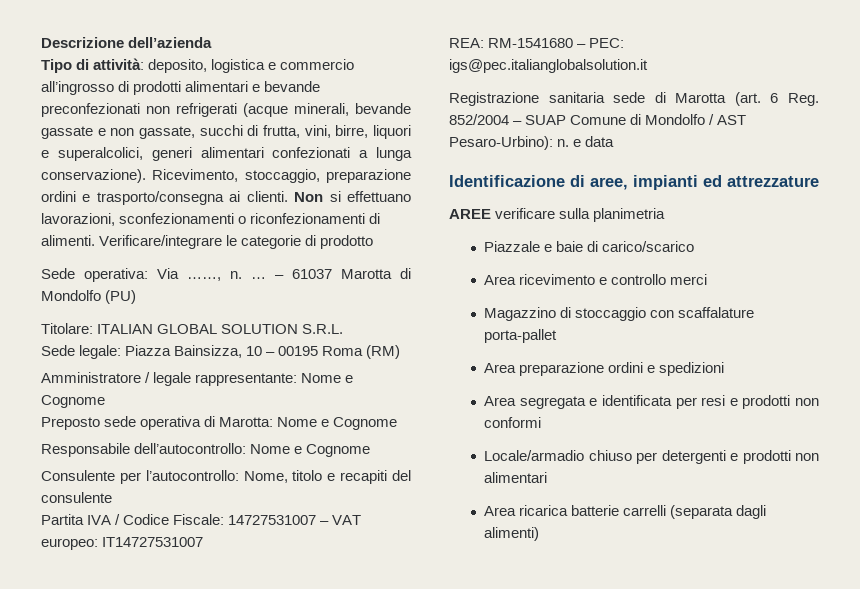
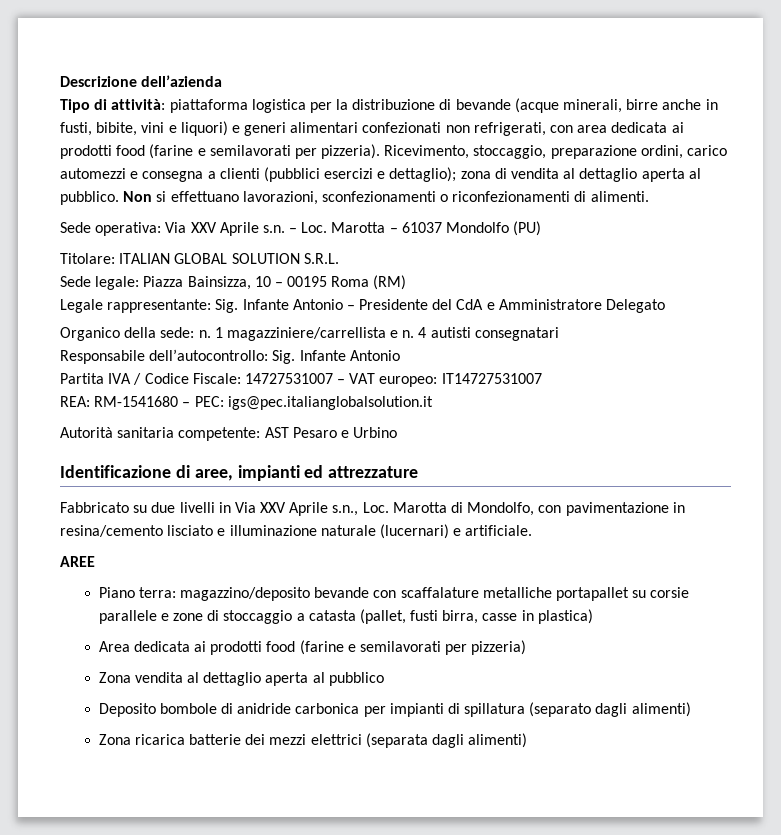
- Tipo di attività: deposito, logistica e commercio all’ingrosso di prodotti alimentari e bevande preconfezionati non refrigerati (acque minerali, bevande gassate e non gassate, succhi di frutta, vini, birre, liquori e superalcolici, generi alimentari confezionati a lunga conservazione). Ricevimento, stoccaggio, preparazione ordini e trasporto/consegna ai clienti.
+ Tipo di attività: piattaforma logistica per la distribuzione di bevande (acque minerali, birre anche in fusti, bibite, vini e liquori) e generi alimentari confezionati non refrigerati, con area dedicata ai prodotti food (farine e semilavorati per pizzeria). Ricevimento, stoccaggio, preparazione ordini, carico automezzi e consegna a clienti (pubblici esercizi e dettaglio); zona di vendita al dettaglio aperta al pubblico.
- Non si effettuano lavorazioni, sconfezionamenti o riconfezionamenti di alimenti. Verificare/integrare le categorie di prodotto
- Sede operativa: Via ……, n. … – 61037 Marotta di Mondolfo (PU)
+ Non si effettuano lavorazioni, sconfezionamenti o riconfezionamenti di alimenti.
+ Sede operativa: Via XXV Aprile s.n. – Loc. Marotta – 61037 Mondolfo (PU)
- Amministratore / legale rappresentante: Nome e Cognome
- Preposto sede operativa di Marotta: Nome e Cognome
- Responsabile dell’autocontrollo: Nome e Cognome
- Consulente per l’autocontrollo: Nome, titolo e recapiti del consulente
+ Legale rappresentante: Sig. Infante Antonio – Presidente del CdA e Amministratore Delegato
+ Organico della sede: n. 1 magazziniere/carrellista e n. 4 autisti consegnatari
+ Responsabile dell’autocontrollo: Sig. Infante Antonio
- Registrazione sanitaria sede di Marotta (art. 6 Reg. 852/2004 – SUAP Comune di Mondolfo / AST Pesaro-Urbino): n. e data
+ Autorità sanitaria competente: AST Pesaro e Urbino
- AREE verificare sulla planimetria
- Piazzale e baie di carico/scarico
- Area ricevimento e controllo merci
- Magazzino di stoccaggio con scaffalature porta-pallet
- Area preparazione ordini e spedizioni
- Area segregata e identificata per resi e prodotti non conformi
- Locale/armadio chiuso per detergenti e prodotti non alimentari
- Area ricarica batterie carrelli (separata dagli alimenti)
+ Fabbricato su due livelli in Via XXV Aprile s.n., Loc. Marotta di Mondolfo, con pavimentazione in resina/cemento lisciato e illuminazione naturale (lucernari) e artificiale.
+ AREE
+ Piano terra: magazzino/deposito bevande con scaffalature metalliche portapallet su corsie parallele e zone di stoccaggio a catasta (pallet, fusti birra, casse in plastica)
+ Area dedicata ai prodotti food (farine e semilavorati per pizzeria)
+ Zona vendita al dettaglio aperta al pubblico
+ Deposito bombole di anidride carbonica per impianti di spillatura (separato dagli alimenti)
+ Zona ricarica batterie dei mezzi elettrici (separata dagli alimenti)

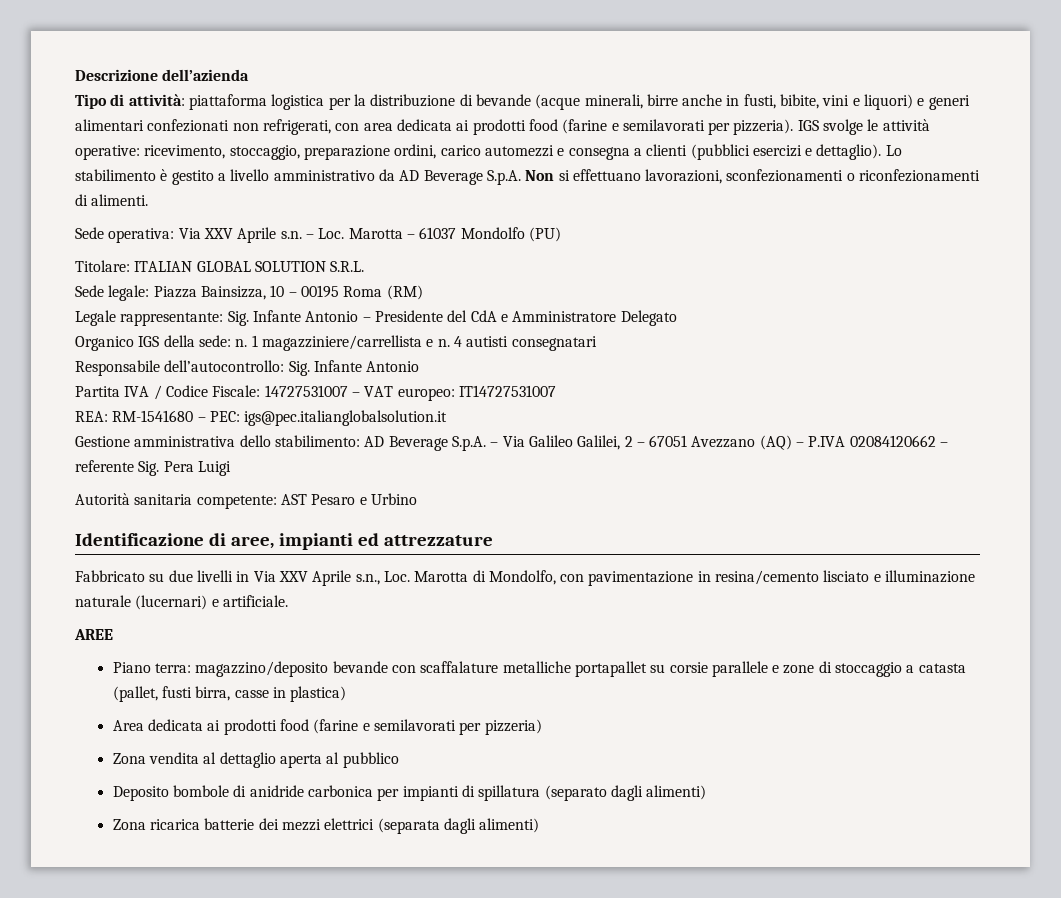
- Ricevimento, stoccaggio, preparazione ordini, carico automezzi e consegna a clienti (pubblici esercizi e dettaglio); zona di vendita al dettaglio aperta al pubblico. Non si effettuano lavorazioni, sconfezionamenti o riconfezionamenti di alimenti.
+ IGS svolge le attività operative: ricevimento, stoccaggio, preparazione ordini, carico automezzi e consegna a clienti (pubblici esercizi e dettaglio). Lo stabilimento è gestito a livello amministrativo da AD Beverage S.p.A. Non si effettuano lavorazioni, sconfezionamenti o riconfezionamenti di alimenti.
- Organico della sede: n.
+ Organico IGS della sede: n.
+ Gestione amministrativa dello stabilimento: AD Beverage S.p.A. – Via Galileo Galilei, 2 – 67051 Avezzano (AQ) – P.IVA 02084120662 – referente Sig. Pera Luigi

